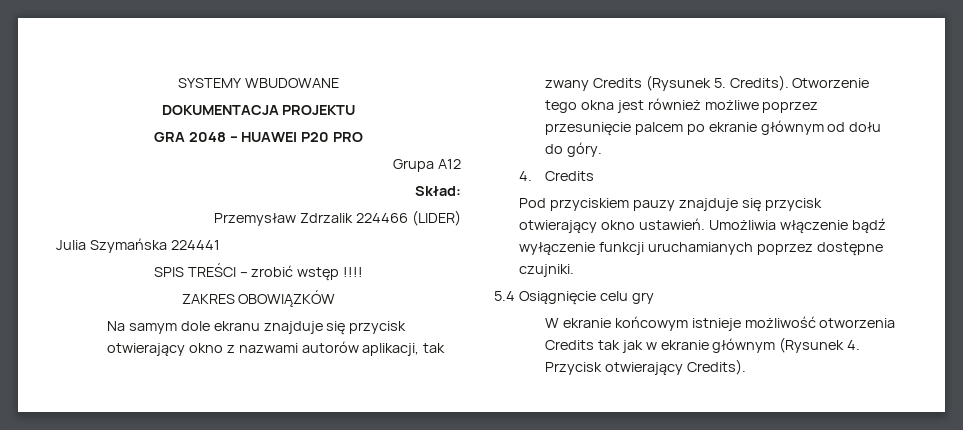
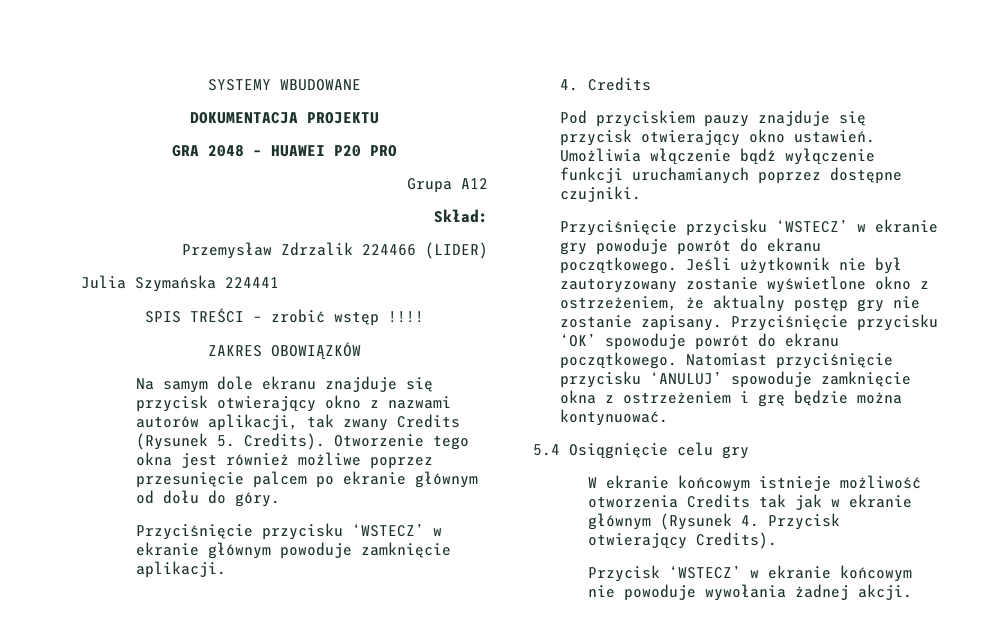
+ Przyciśnięcie przycisku ‘WSTECZ’ w ekranie głównym powoduje zamknięcie aplikacji.
+ Przyciśnięcie przycisku ‘WSTECZ’ w ekranie gry powoduje powrót do ekranu początkowego. Jeśli użytkownik nie był zautoryzowany zostanie wyświetlone okno z ostrzeżeniem, że aktualny postęp gry nie zostanie zapisany. Przyciśnięcie przycisku ‘OK’ spowoduje powrót do ekranu początkowego. Natomiast przyciśnięcie przycisku ‘ANULUJ’ spowoduje zamknięcie okna z ostrzeżeniem i grę będzie można kontynuować.
+ Przycisk ‘WSTECZ’ w ekranie końcowym nie powoduje wywołania żadnej akcji.

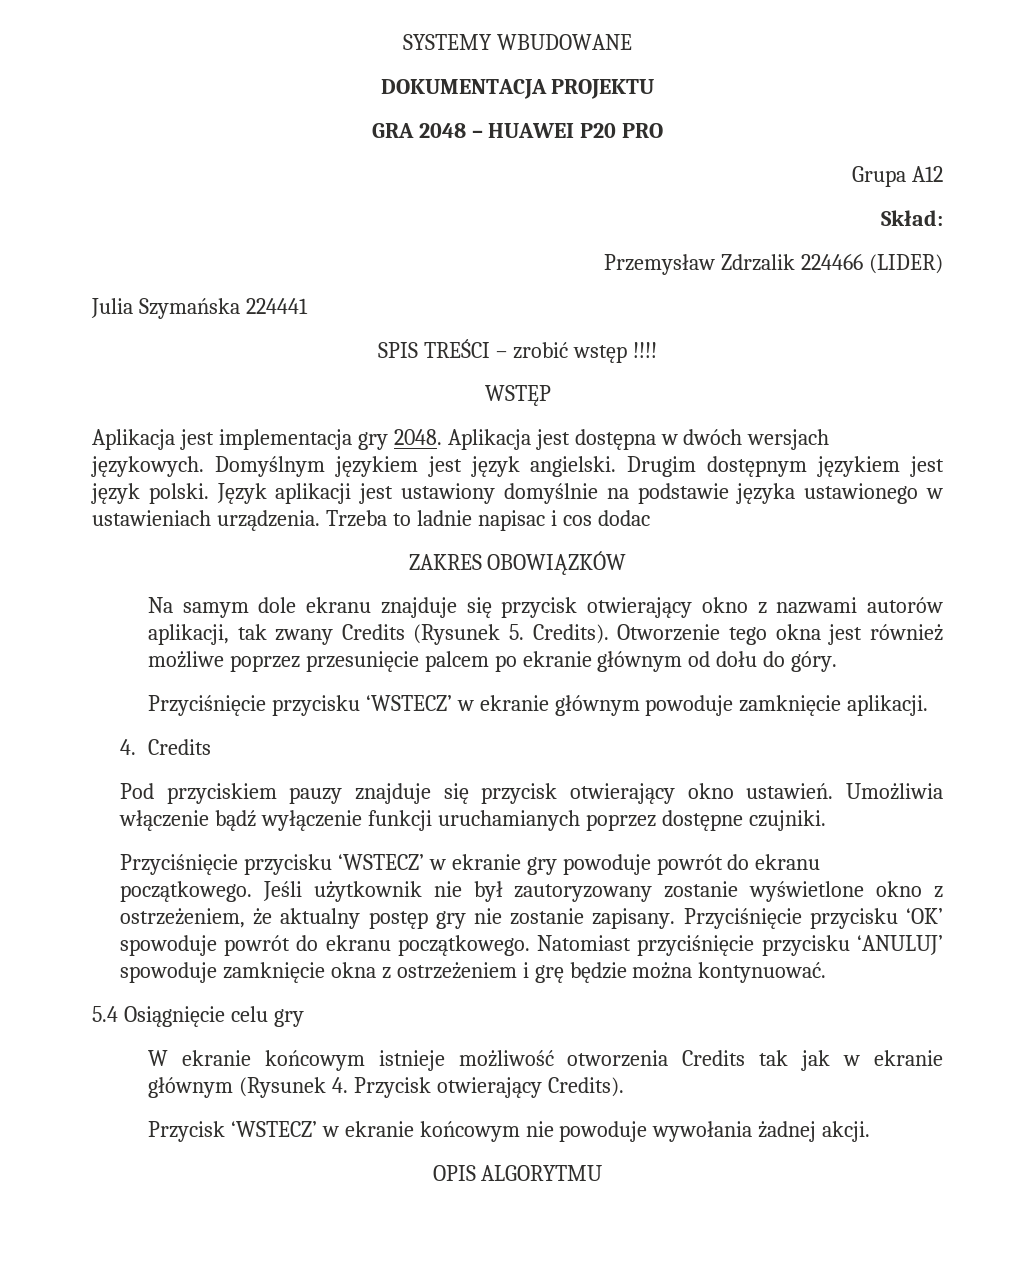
+ WSTĘP
+ Aplikacja jest implementacja gry 2048. Aplikacja jest dostępna w dwóch wersjach językowych. Domyślnym językiem jest język angielski. Drugim dostępnym językiem jest język polski. Język aplikacji jest ustawiony domyślnie na podstawie języka ustawionego w ustawieniach urządzenia. Trzeba to ladnie napisac i cos dodac
+ OPIS ALGORYTMU

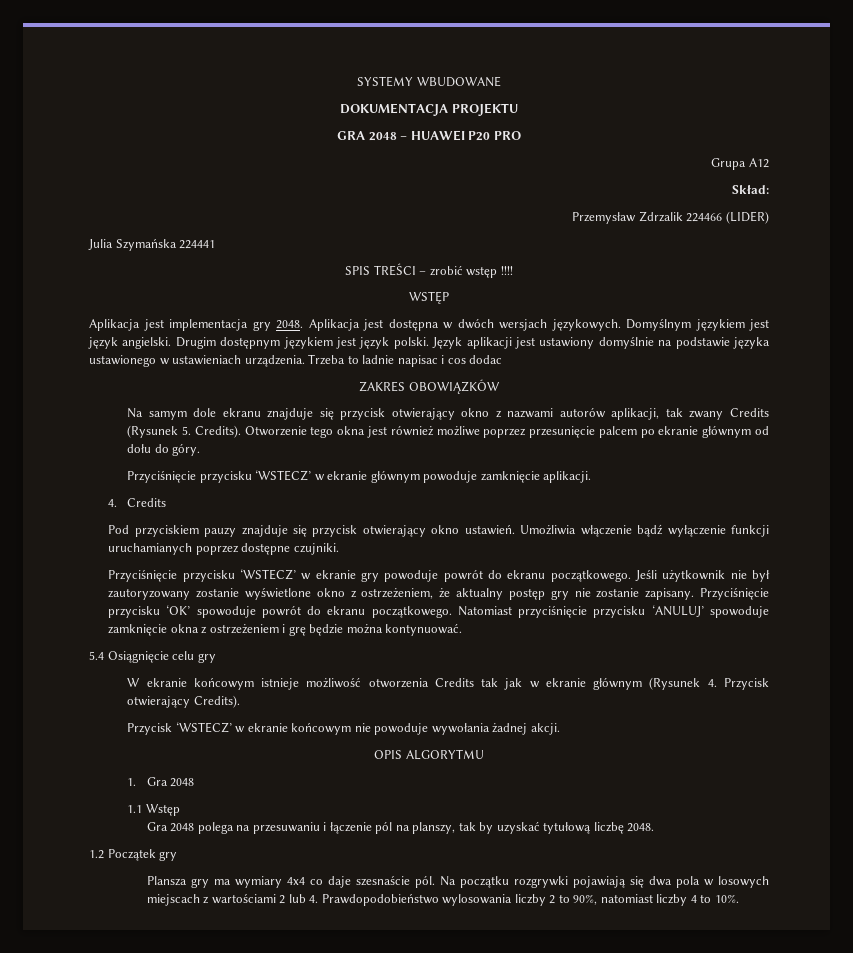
+ 1. Gra 2048
+ 1.1 Wstęp
+ Gra 2048 polega na przesuwaniu i łączenie pól na planszy, tak by uzyskać tytułową liczbę 2048.
+ 1.2 Początek gry
+ Plansza gry ma wymiary 4x4 co daje szesnaście pól. Na początku rozgrywki pojawiają się dwa pola w losowych miejscach z wartościami 2 lub 4. Prawdopodobieństwo wylosowania liczby 2 to 90%, natomiast liczby 4 to 10%.

